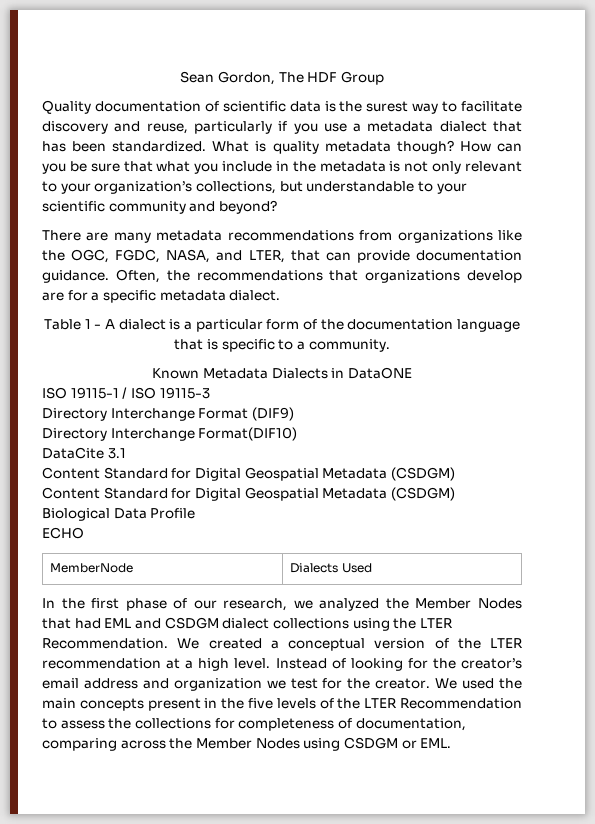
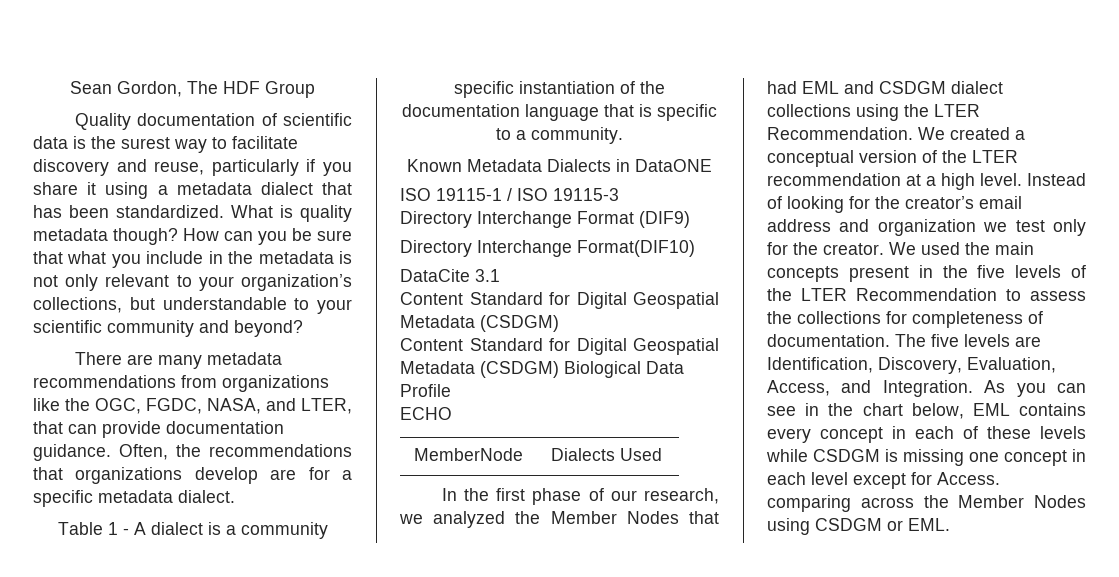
- Quality documentation of scientific data is the surest way to facilitate discovery and reuse, particularly if you use a metadata dialect that has been standardized.
+ Quality documentation of scientific data is the surest way to facilitate discovery and reuse, particularly if you share it using a metadata dialect that has been standardized.
- Table 1 - A dialect is a particular form of the documentation language that is specific to a community.
+ Table 1 - A dialect is a community specific instantiation of the documentation language that is specific to a community.
- Instead of looking for the creator’s email address and organization we test for the creator.
+ Instead of looking for the creator’s email address and organization we test only for the creator.
- We used the main concepts present in the five levels of the LTER Recommendation to assess the collections for completeness of documentation, comparing across the Member Nodes using CSDGM or EML.
+ We used the main concepts present in the five levels of the LTER Recommendation to assess the collections for completeness of documentation. The five levels are Identification, Discovery, Evaluation, Access, and Integration. As you can see in the chart below, EML contains every concept in each of these levels while CSDGM is missing one concept in each level except for Access. comparing across the Member Nodes using CSDGM or EML.

